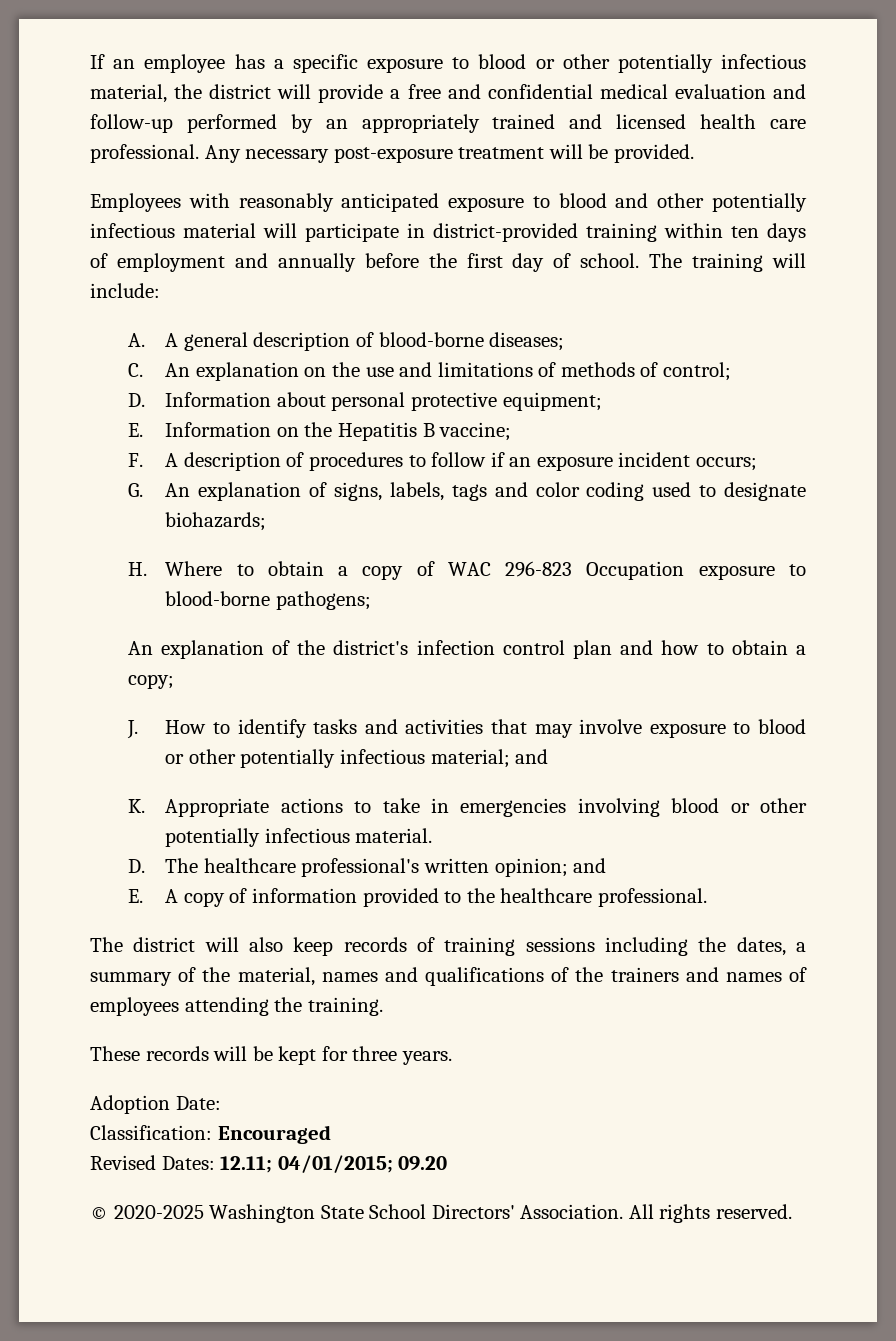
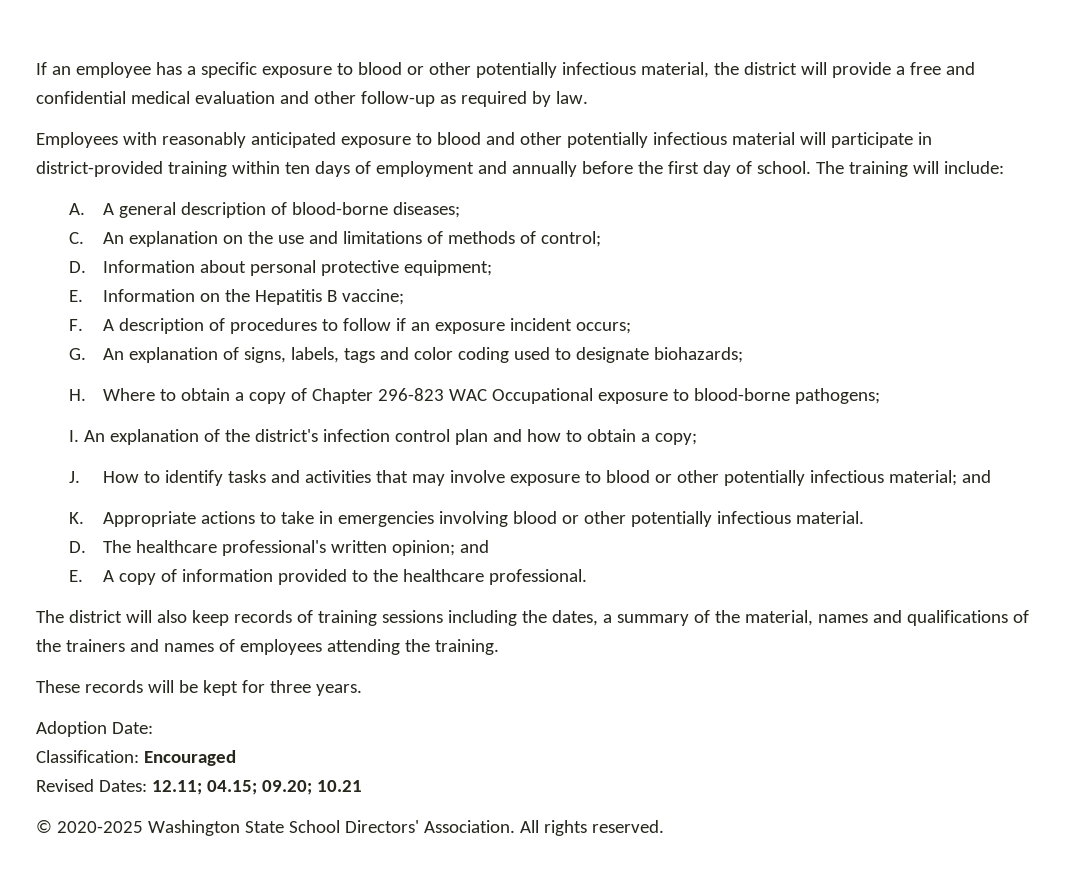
- If an employee has a specific exposure to blood or other potentially infectious material, the district will provide a free and confidential medical evaluation and follow-up performed by an appropriately trained and licensed health care professional. Any necessary post-exposure treatment will be provided.
+ If an employee has a specific exposure to blood or other potentially infectious material, the district will provide a free and confidential medical evaluation and other follow-up as required by law.
- H. Where to obtain a copy of WAC 296-823 Occupation exposure to blood-borne pathogens;
+ H. Where to obtain a copy of Chapter 296-823 WAC Occupational exposure to blood-borne pathogens;
- An explanation of the district's infection control plan and how to obtain a copy;
+ I. An explanation of the district's infection control plan and how to obtain a copy;
- Revised Dates: 12.11; 04/01/2015; 09.20
+ Revised Dates: 12.11; 04.15; 09.20; 10.21

